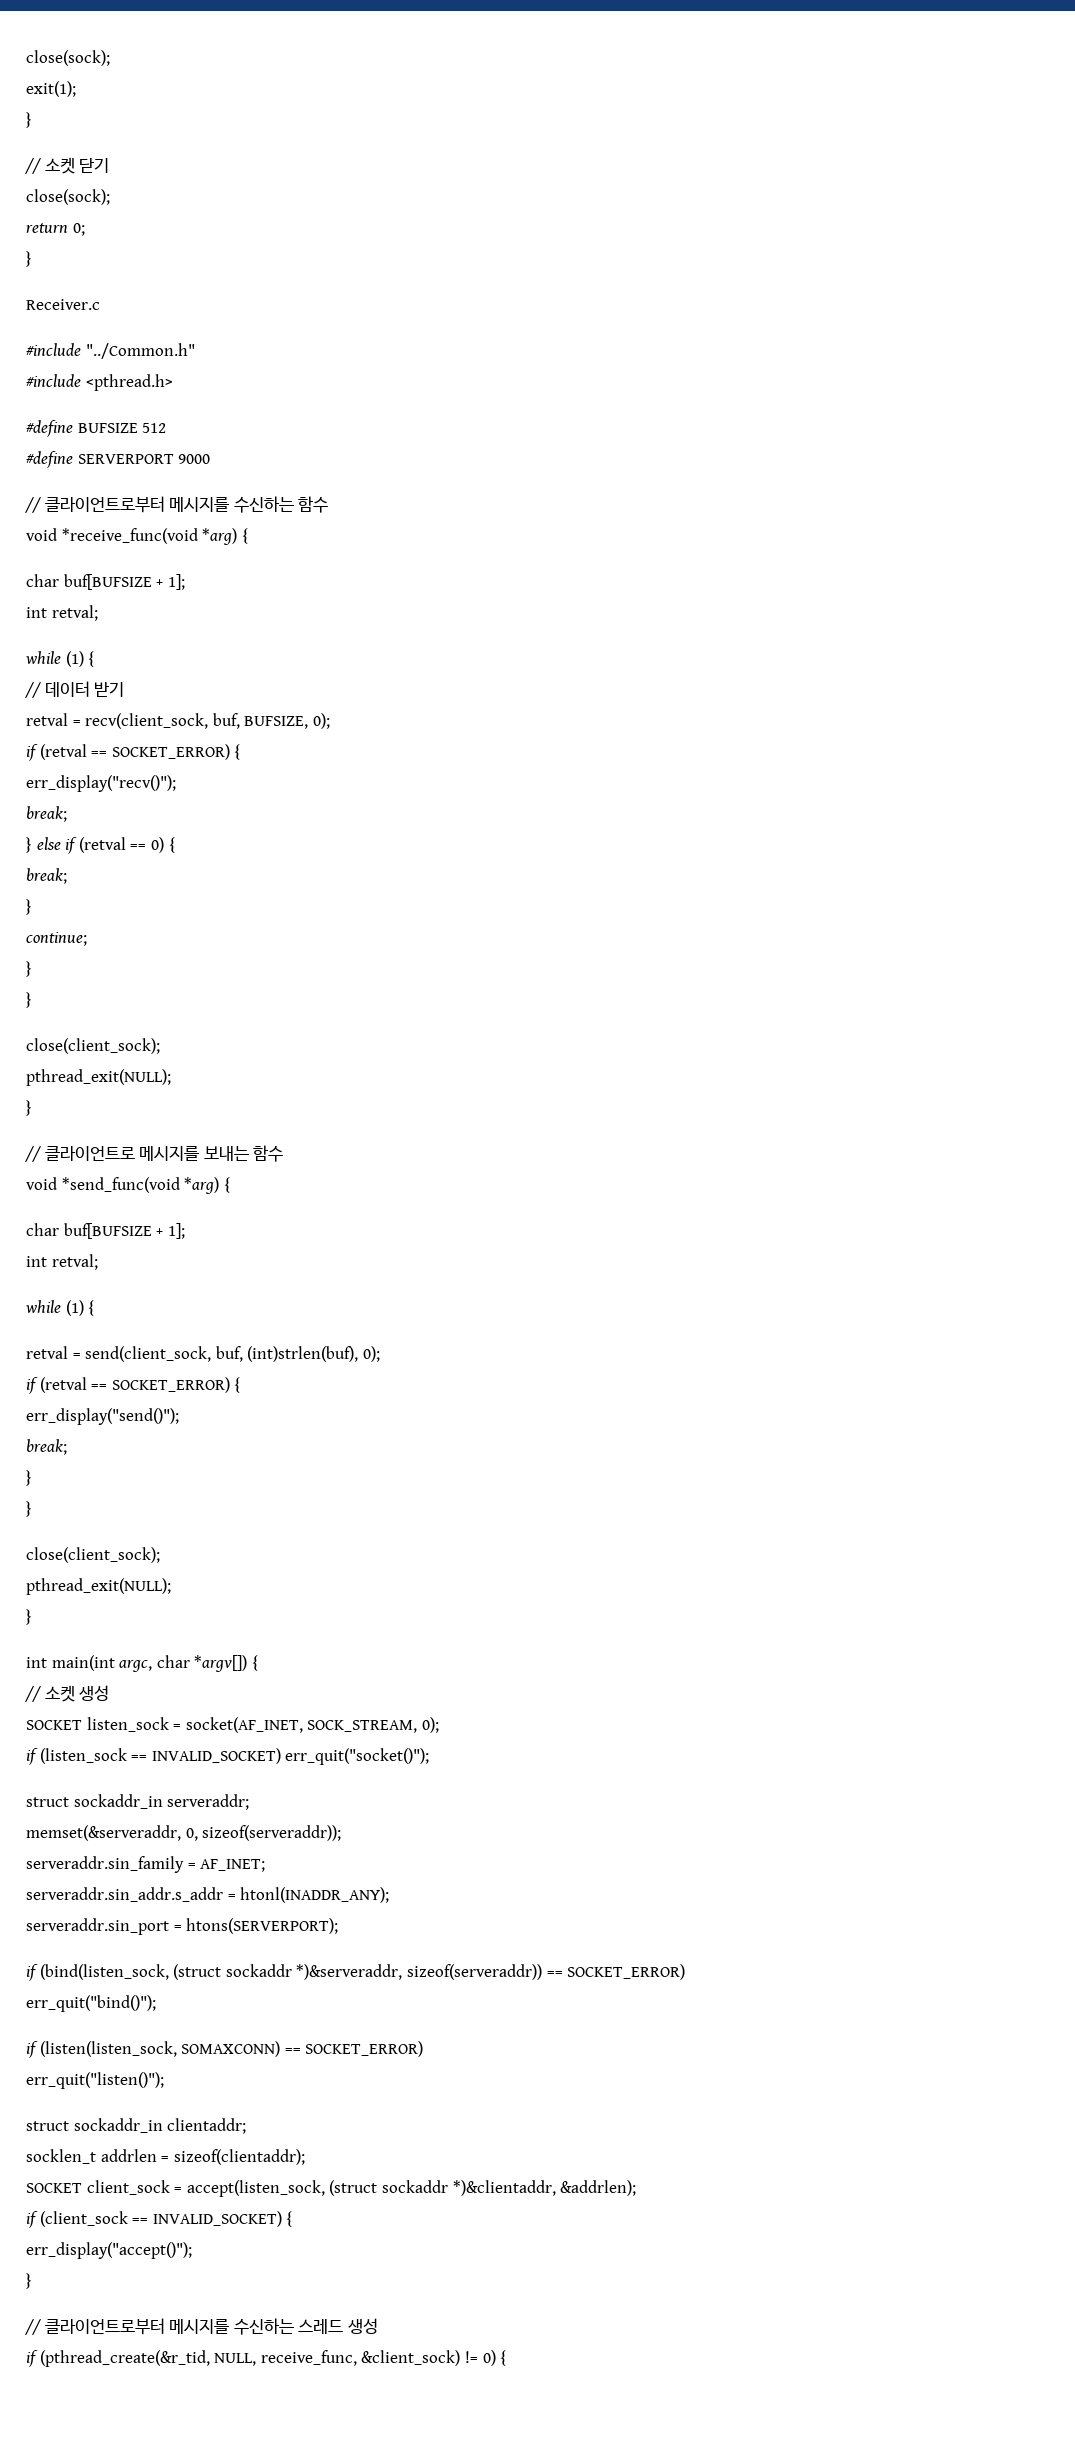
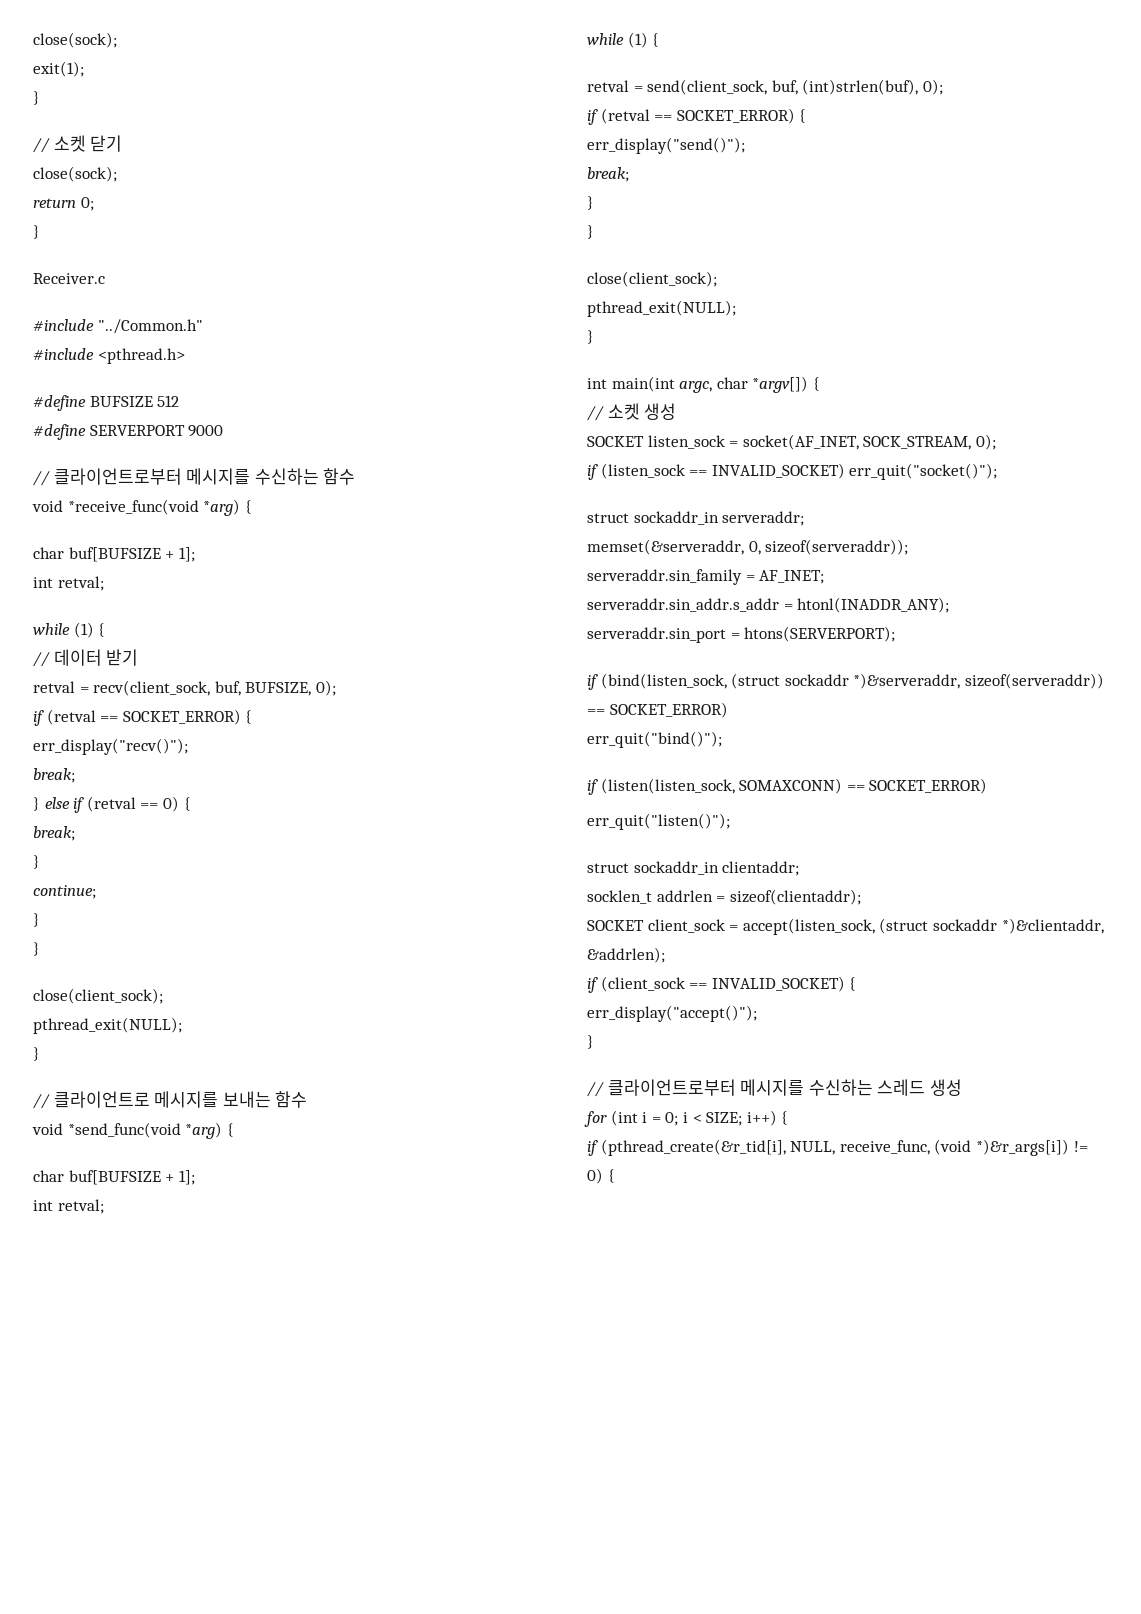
- if (pthread_create(&r_tid, NULL, receive_func, &client_sock) != 0) {
+ for (int i = 0; i < SIZE; i++) {
+ if (pthread_create(&r_tid[i], NULL, receive_func, (void *)&r_args[i]) != 0) {

